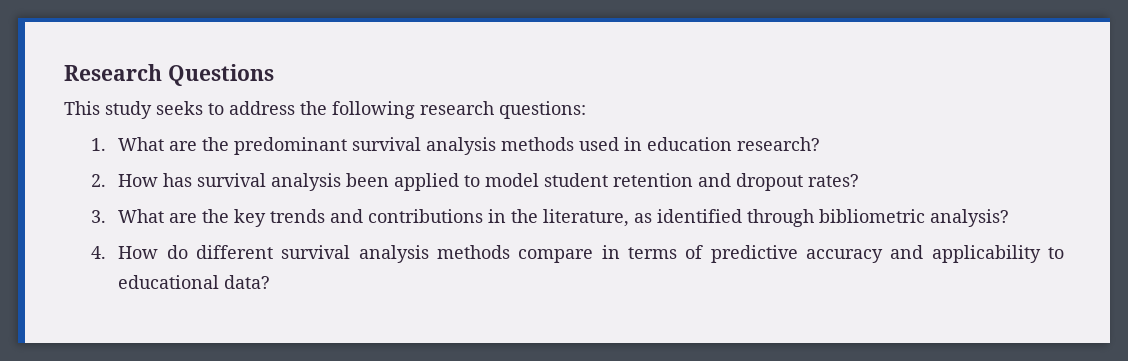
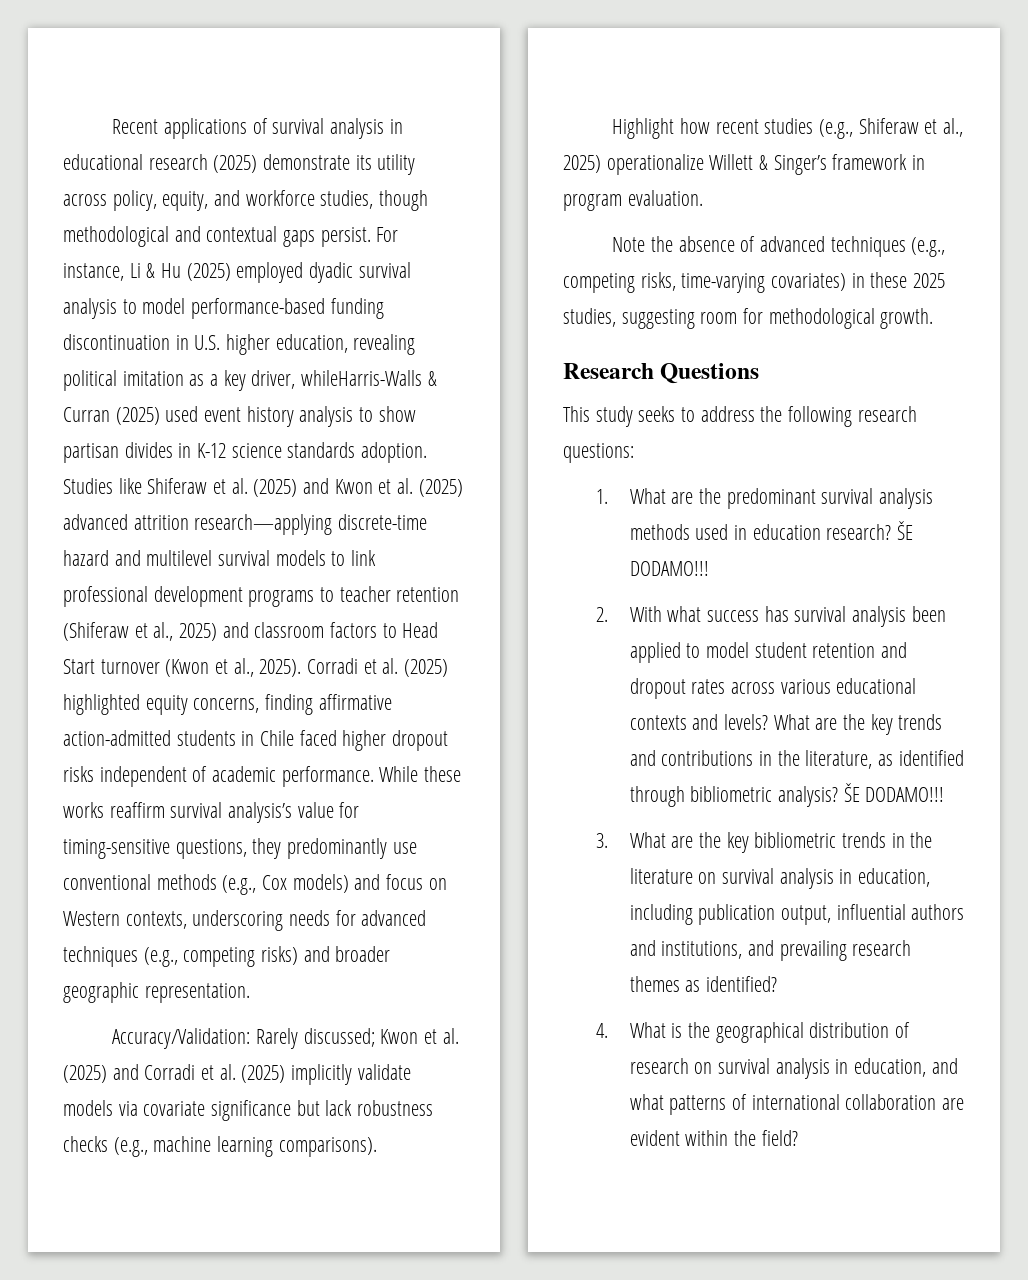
+ Recent applications of survival analysis in educational research (2025) demonstrate its utility across policy, equity, and workforce studies, though methodological and contextual gaps persist. For instance, Li & Hu (2025) employed dyadic survival analysis to model performance-based funding discontinuation in U.S. higher education, revealing political imitation as a key driver, whileHarris-Walls & Curran (2025) used event history analysis to show partisan divides in K-12 science standards adoption. Studies like Shiferaw et al. (2025) and Kwon et al. (2025) advanced attrition research—applying discrete-time hazard and multilevel survival models to link professional development programs to teacher retention (Shiferaw et al., 2025) and classroom factors to Head Start turnover (Kwon et al., 2025). Corradi et al. (2025) highlighted equity concerns, finding affirmative action-admitted students in Chile faced higher dropout risks independent of academic performance. While these works reaffirm survival analysis’s value for timing-sensitive questions, they predominantly use conventional methods (e.g., Cox models) and focus on Western contexts, underscoring needs for advanced techniques (e.g., competing risks) and broader geographic representation.
+ Accuracy/Validation: Rarely discussed; Kwon et al. (2025) and Corradi et al. (2025) implicitly validate models via covariate significance but lack robustness checks (e.g., machine learning comparisons).
+ Highlight how recent studies (e.g., Shiferaw et al., 2025) operationalize Willett & Singer’s framework in program evaluation.
+ Note the absence of advanced techniques (e.g., competing risks, time-varying covariates) in these 2025 studies, suggesting room for methodological growth.
- 1. What are the predominant survival analysis methods used in education research?
+ 1. What are the predominant survival analysis methods used in education research? ŠE DODAMO!!!
- 2. How has survival analysis been applied to model student retention and dropout rates?
- 3. What are the key trends and contributions in the literature, as identified through bibliometric analysis?
- 4. How do different survival analysis methods compare in terms of predictive accuracy and applicability to educational data?
+ 2. With what success has survival analysis been applied to model student retention and dropout rates across various educational contexts and levels? What are the key trends and contributions in the literature, as identified through bibliometric analysis? ŠE DODAMO!!!
+ 3. What are the key bibliometric trends in the literature on survival analysis in education, including publication output, influential authors and institutions, and prevailing research themes as identified?
+ 4. What is the geographical distribution of research on survival analysis in education, and what patterns of international collaboration are evident within the field?

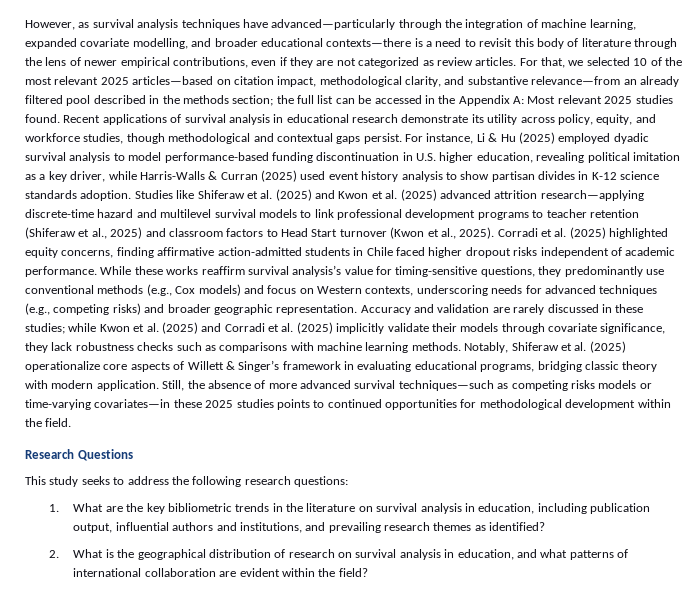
+ However, as survival analysis techniques have advanced—particularly through the integration of machine learning, expanded covariate modelling, and broader educational contexts—there is a need to revisit this body of literature through the lens of newer empirical contributions, even if they are not categorized as review articles. For that, we selected 10 of the most relevant 2025 articles—based on citation impact, methodological clarity, and substantive relevance—from an already filtered pool described in the methods section; the full list can be accessed in the Appendix A: Most relevant 2025 studies found.
- Recent applications of survival analysis in educational research (2025) demonstrate its utility across policy, equity, and workforce studies, though methodological and contextual gaps persist.
+ Recent applications of survival analysis in educational research demonstrate its utility across policy, equity, and workforce studies, though methodological and contextual gaps persist.
- For instance, Li & Hu (2025) employed dyadic survival analysis to model performance-based funding discontinuation in U.S. higher education, revealing political imitation as a key driver, whileHarris-Walls & Curran (2025) used event history analysis to show partisan divides in K-12 science standards adoption.
+ For instance, Li & Hu (2025) employed dyadic survival analysis to model performance-based funding discontinuation in U.S. higher education, revealing political imitation as a key driver, while Harris-Walls & Curran (2025) used event history analysis to show partisan divides in K-12 science standards adoption.
- While these works reaffirm survival analysis’s value for timing-sensitive questions, they predominantly use conventional methods (e.g., Cox models) and focus on Western contexts, underscoring needs for advanced techniques (e.g., competing risks) and broader geographic representation.
- Accuracy/Validation: Rarely discussed; Kwon et al. (2025) and Corradi et al. (2025) implicitly validate models via covariate significance but lack robustness checks (e.g., machine learning comparisons).
- Highlight how recent studies (e.g., Shiferaw et al., 2025) operationalize Willett & Singer’s framework in program evaluation.
- Note the absence of advanced techniques (e.g., competing risks, time-varying covariates) in these 2025 studies, suggesting room for methodological growth.
+ While these works reaffirm survival analysis’s value for timing-sensitive questions, they predominantly use conventional methods (e.g., Cox models) and focus on Western contexts, underscoring needs for advanced techniques (e.g., competing risks) and broader geographic representation. Accuracy and validation are rarely discussed in these studies; while Kwon et al. (2025) and Corradi et al. (2025) implicitly validate their models through covariate significance, they lack robustness checks such as comparisons with machine learning methods. Notably, Shiferaw et al. (2025) operationalize core aspects of Willett & Singer’s framework in evaluating educational programs, bridging classic theory with modern application. Still, the absence of more advanced survival techniques—such as competing risks models or time-varying covariates—in these 2025 studies points to continued opportunities for methodological development within the field.
- 1. What are the predominant survival analysis methods used in education research? ŠE DODAMO!!!
- 2. With what success has survival analysis been applied to model student retention and dropout rates across various educational contexts and levels? What are the key trends and contributions in the literature, as identified through bibliometric analysis? ŠE DODAMO!!!
- 3. What are the key bibliometric trends in the literature on survival analysis in education, including publication output, influential authors and institutions, and prevailing research themes as identified?
+ 1. What are the key bibliometric trends in the literature on survival analysis in education, including publication output, influential authors and institutions, and prevailing research themes as identified?
- 4. What is the geographical distribution of research on survival analysis in education, and what patterns of international collaboration are evident within the field?
+ 2. What is the geographical distribution of research on survival analysis in education, and what patterns of international collaboration are evident within the field?

